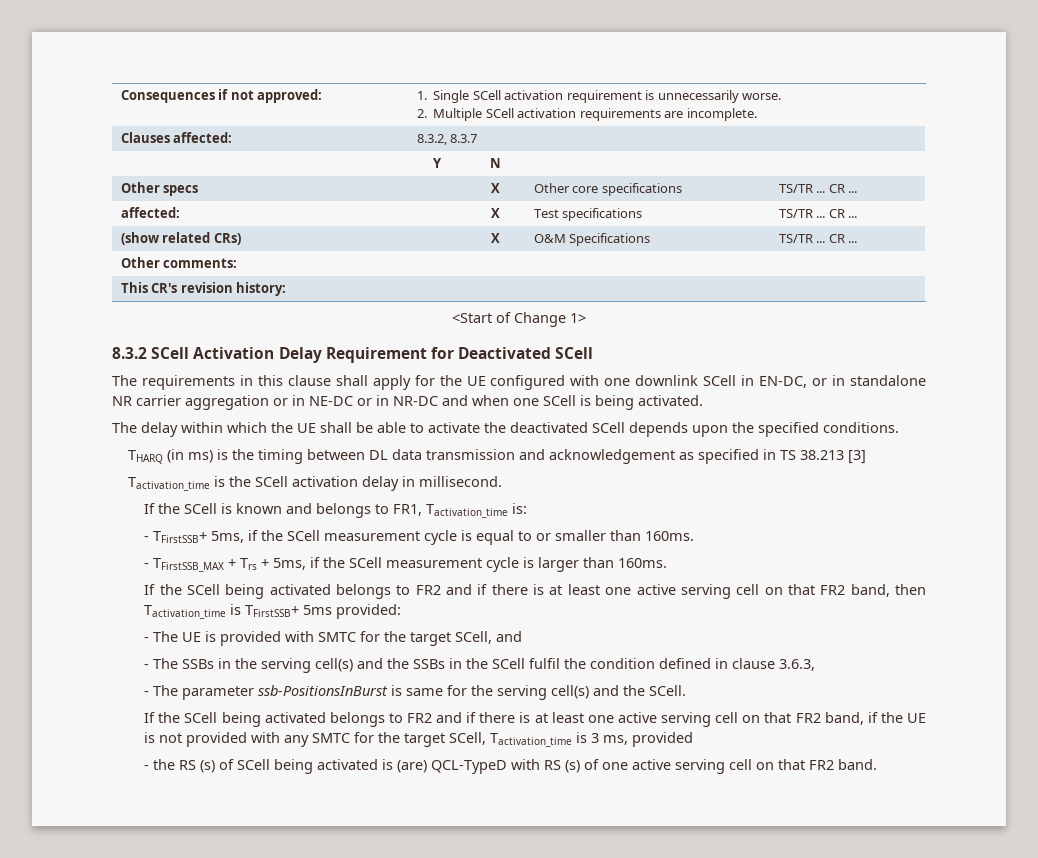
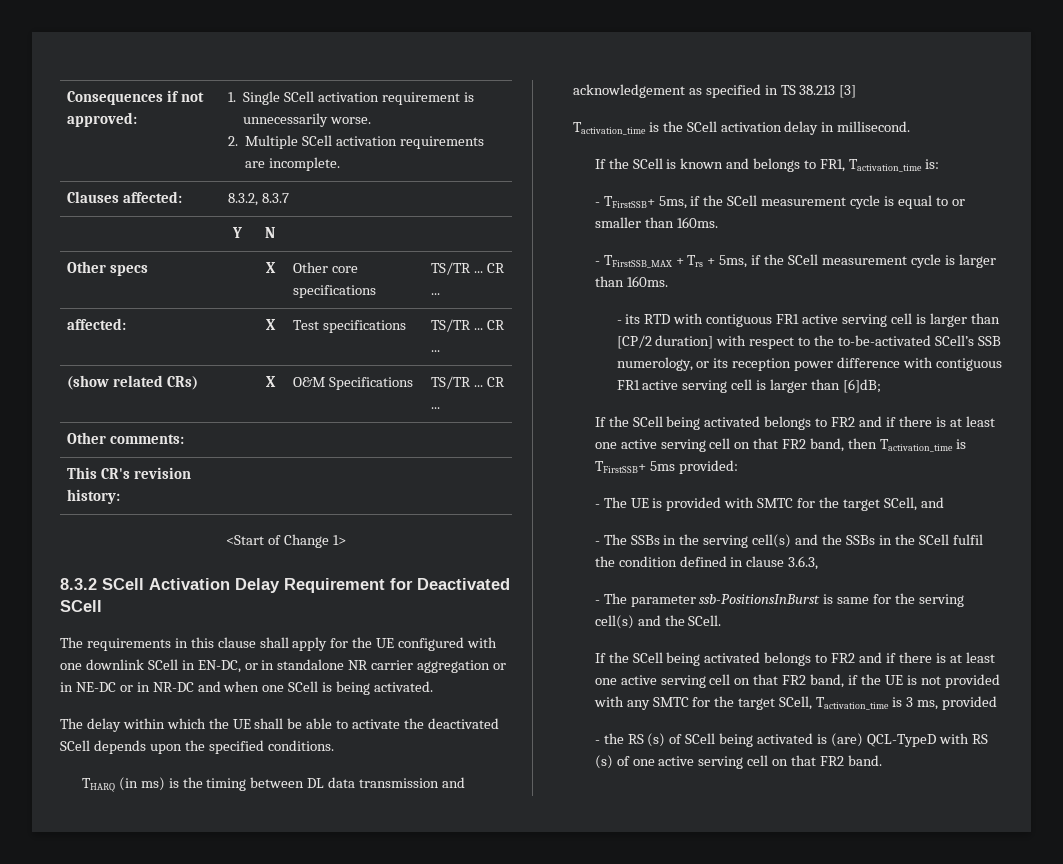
+ - its RTD with contiguous FR1 active serving cell is larger than [CP/2 duration] with respect to the to-be-activated SCell’s SSB numerology, or its reception power difference with contiguous FR1 active serving cell is larger than [6]dB;

